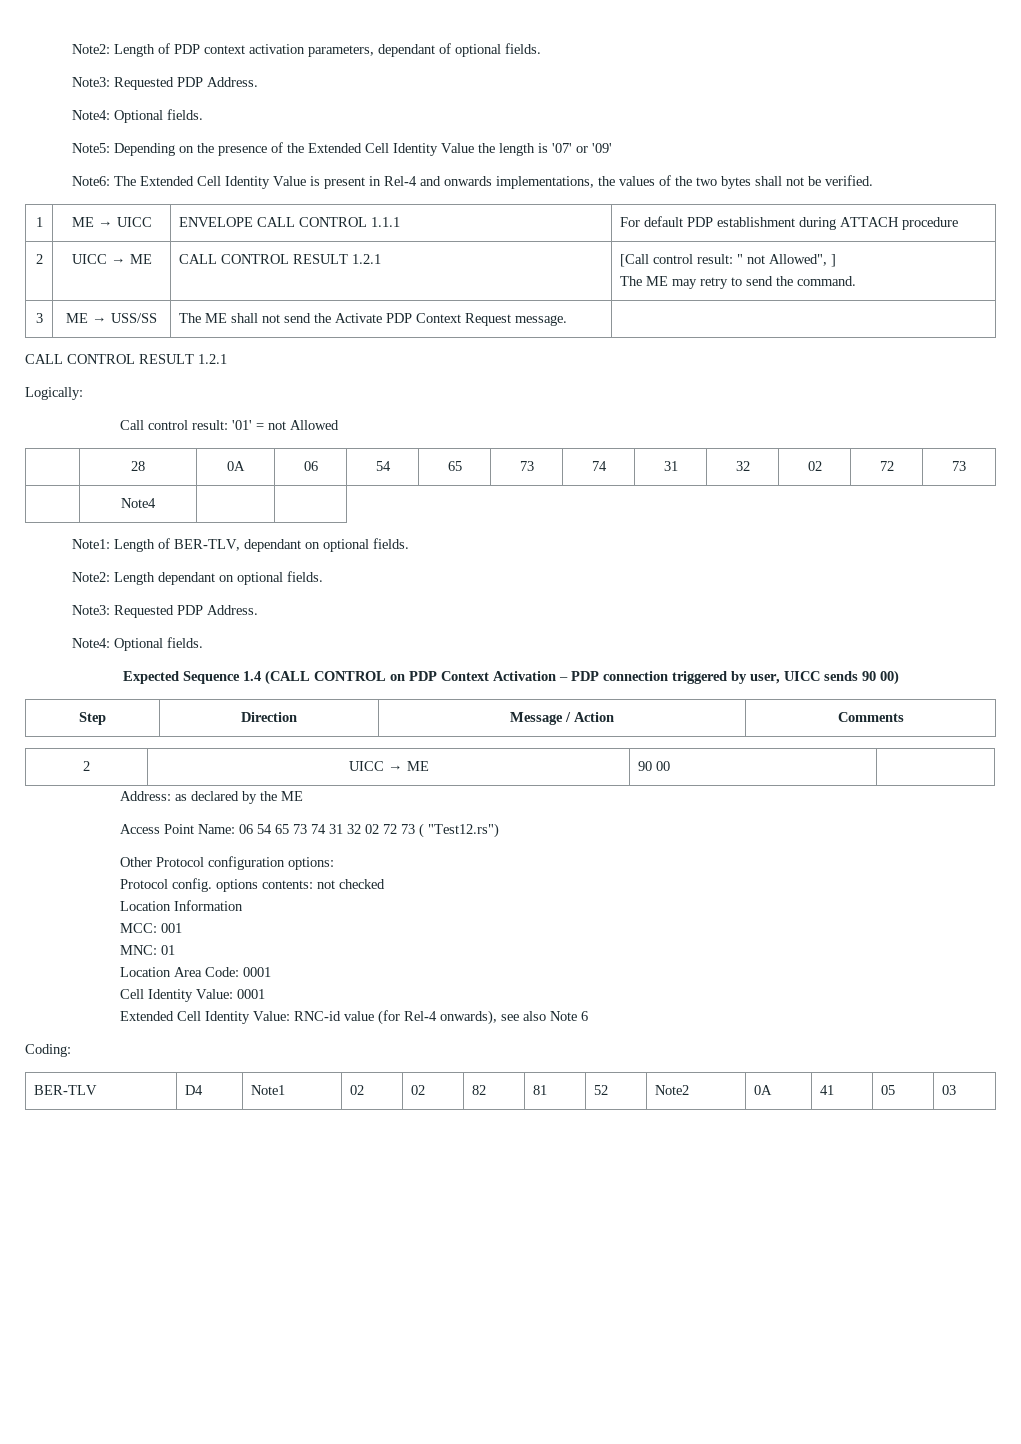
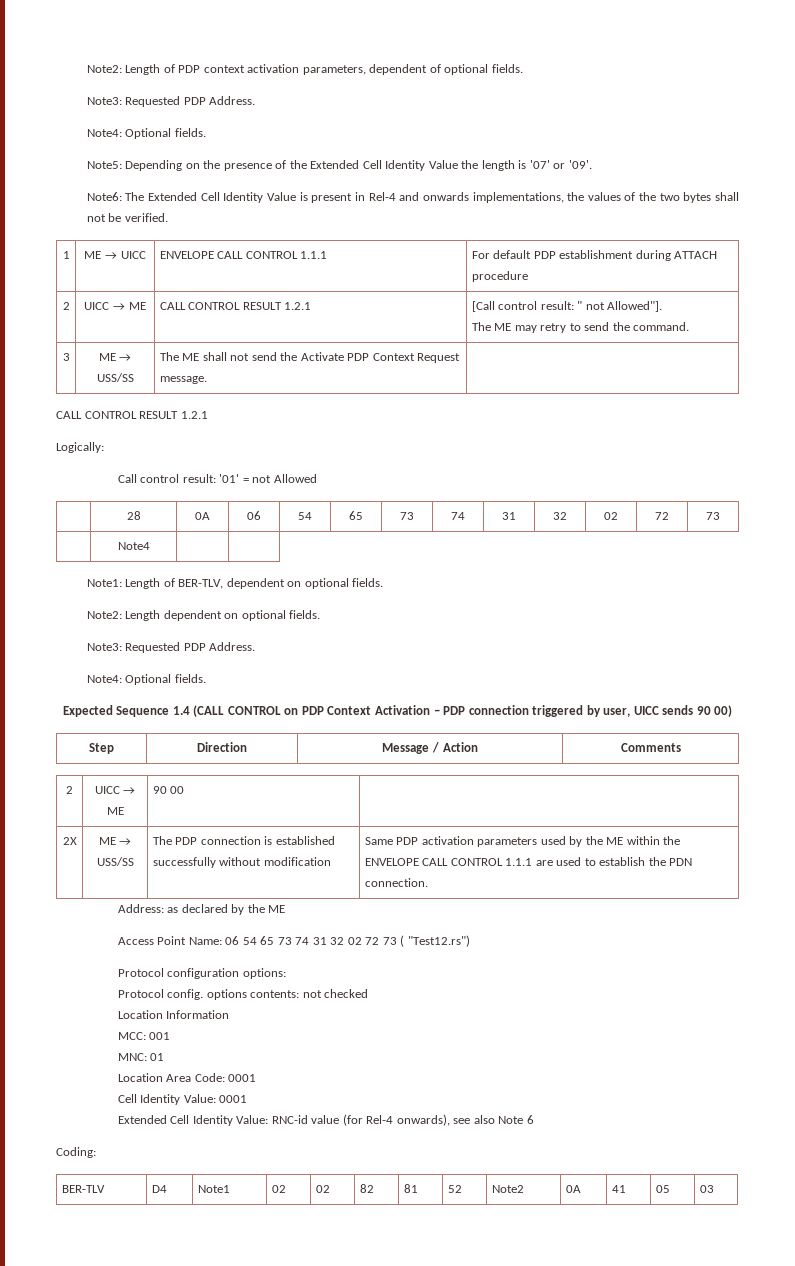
- Note2: Length of PDP context activation parameters, dependant of optional fields.
+ Note2: Length of PDP context activation parameters, dependent of optional fields.
- Note5: Depending on the presence of the Extended Cell Identity Value the length is '07' or '09'
+ Note5: Depending on the presence of the Extended Cell Identity Value the length is '07' or '09'.
- 2 | UICC → ME | CALL CONTROL RESULT 1.2.1 | [Call control result: " not Allowed", ]
+ 2 | UICC → ME | CALL CONTROL RESULT 1.2.1 | [Call control result: " not Allowed"].
- Note1: Length of BER-TLV, dependant on optional fields.
+ Note1: Length of BER-TLV, dependent on optional fields.
- Note2: Length dependant on optional fields.
+ Note2: Length dependent on optional fields.
+ 2X | ME → USS/SS | The PDP connection is established successfully without modification | Same PDP activation parameters used by the ME within the ENVELOPE CALL CONTROL 1.1.1 are used to establish the PDN connection.
- Other Protocol configuration options:
+ Protocol configuration options:

